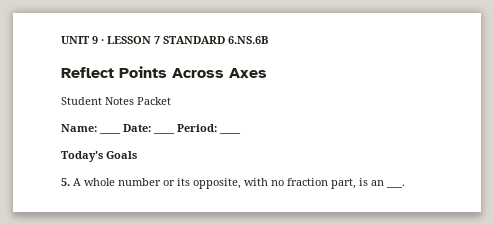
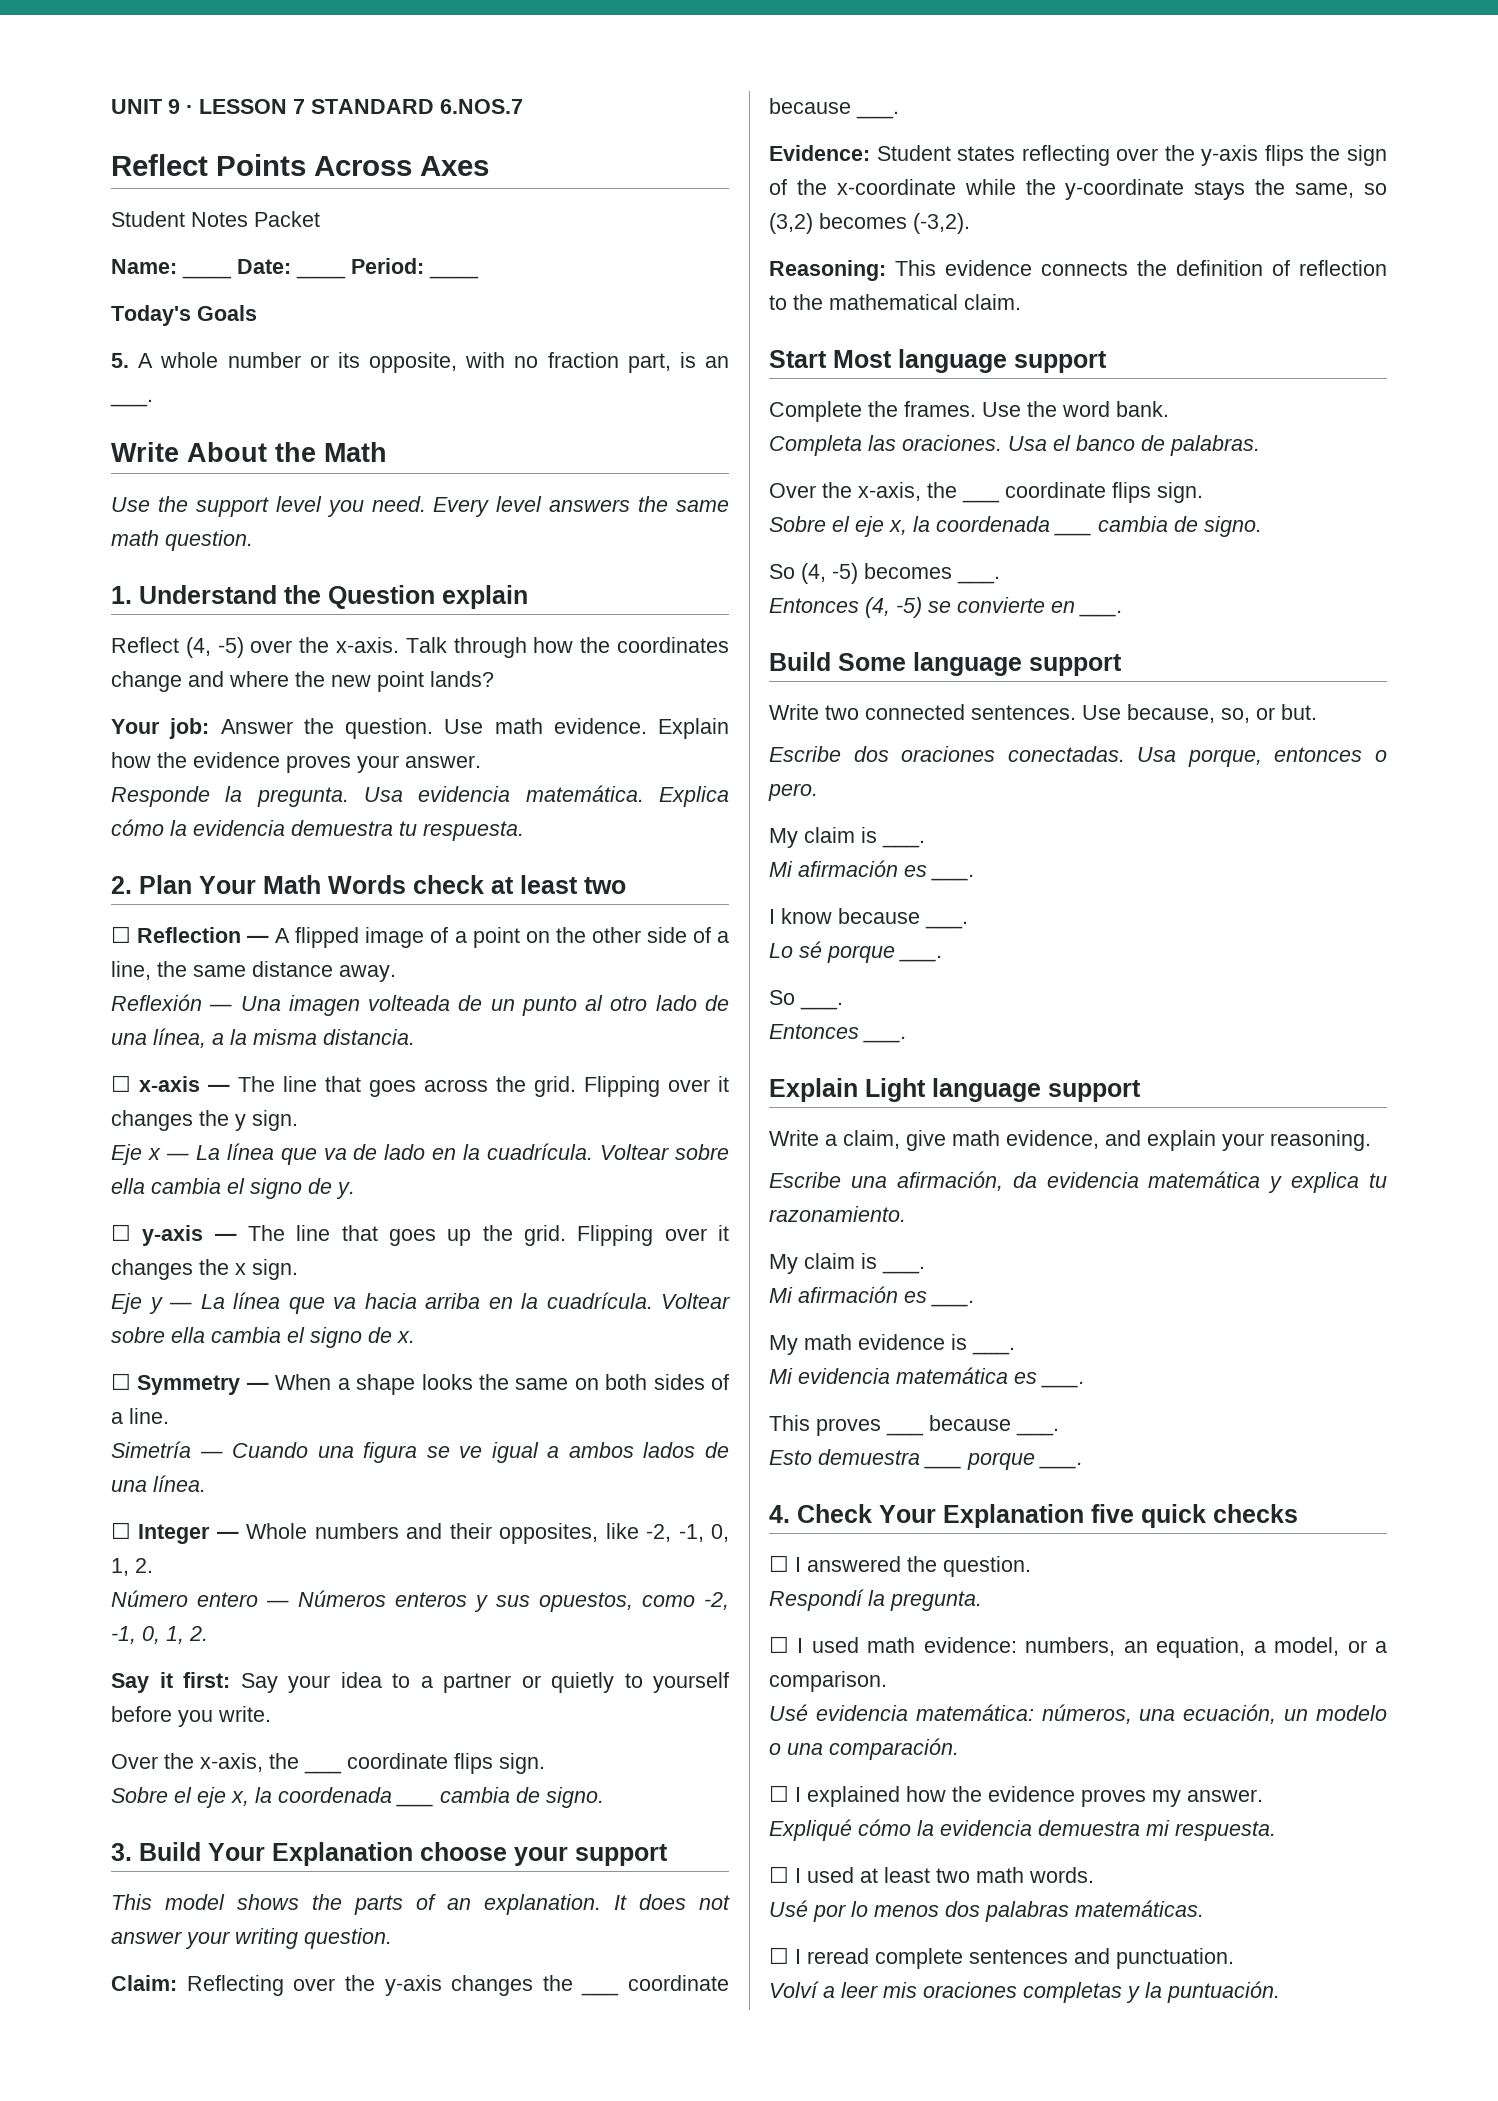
- UNIT 9 · LESSON 7 STANDARD 6.NS.6B
+ UNIT 9 · LESSON 7 STANDARD 6.NOS.7
+ Write About the Math
+ Use the support level you need. Every level answers the same math question.
+ 1. Understand the Question explain
+ Reflect (4, -5) over the x-axis. Talk through how the coordinates change and where the new point lands?
+ Your job: Answer the question. Use math evidence. Explain how the evidence proves your answer.
+ Responde la pregunta. Usa evidencia matemática. Explica cómo la evidencia demuestra tu respuesta.
+ 2. Plan Your Math Words check at least two
+ ☐ Reflection — A flipped image of a point on the other side of a line, the same distance away.
+ Reflexión — Una imagen volteada de un punto al otro lado de una línea, a la misma distancia.
+ ☐ x-axis — The line that goes across the grid. Flipping over it changes the y sign.
+ Eje x — La línea que va de lado en la cuadrícula. Voltear sobre ella cambia el signo de y.
+ ☐ y-axis — The line that goes up the grid. Flipping over it changes the x sign.
+ Eje y — La línea que va hacia arriba en la cuadrícula. Voltear sobre ella cambia el signo de x.
+ ☐ Symmetry — When a shape looks the same on both sides of a line.
+ Simetría — Cuando una figura se ve igual a ambos lados de una línea.
+ ☐ Integer — Whole numbers and their opposites, like -2, -1, 0, 1, 2.
+ Número entero — Números enteros y sus opuestos, como -2, -1, 0, 1, 2.
+ Say it first: Say your idea to a partner or quietly to yourself before you write.
+ Over the x-axis, the ___ coordinate flips sign.
+ Sobre el eje x, la coordenada ___ cambia de signo.
+ 3. Build Your Explanation choose your support
+ This model shows the parts of an explanation. It does not answer your writing question.
+ Claim: Reflecting over the y-axis changes the ___ coordinate because ___.
+ Evidence: Student states reflecting over the y-axis flips the sign of the x-coordinate while the y-coordinate stays the same, so (3,2) becomes (-3,2).
+ Reasoning: This evidence connects the definition of reflection to the mathematical claim.
+ Start Most language support
+ Complete the frames. Use the word bank.
+ Completa las oraciones. Usa el banco de palabras.
+ Over the x-axis, the ___ coordinate flips sign.
+ Sobre el eje x, la coordenada ___ cambia de signo.
+ So (4, -5) becomes ___.
+ Entonces (4, -5) se convierte en ___.
+ Build Some language support
+ Write two connected sentences. Use because, so, or but.
+ Escribe dos oraciones conectadas. Usa porque, entonces o pero.
+ My claim is ___.
+ Mi afirmación es ___.
+ I know because ___.
+ Lo sé porque ___.
+ So ___.
+ Entonces ___.
+ Explain Light language support
+ Write a claim, give math evidence, and explain your reasoning.
+ Escribe una afirmación, da evidencia matemática y explica tu razonamiento.
+ My claim is ___.
+ Mi afirmación es ___.
+ My math evidence is ___.
+ Mi evidencia matemática es ___.
+ This proves ___ because ___.
+ Esto demuestra ___ porque ___.
+ 4. Check Your Explanation five quick checks
+ ☐ I answered the question.
+ Respondí la pregunta.
+ ☐ I used math evidence: numbers, an equation, a model, or a comparison.
+ Usé evidencia matemática: números, una ecuación, un modelo o una comparación.
+ ☐ I explained how the evidence proves my answer.
+ Expliqué cómo la evidencia demuestra mi respuesta.
+ ☐ I used at least two math words.
+ Usé por lo menos dos palabras matemáticas.
+ ☐ I reread complete sentences and punctuation.
+ Volví a leer mis oraciones completas y la puntuación.

